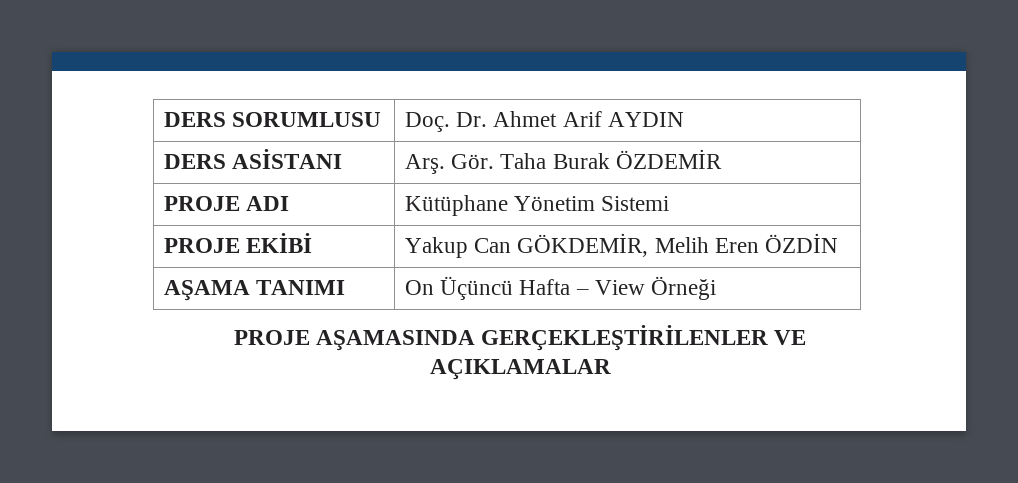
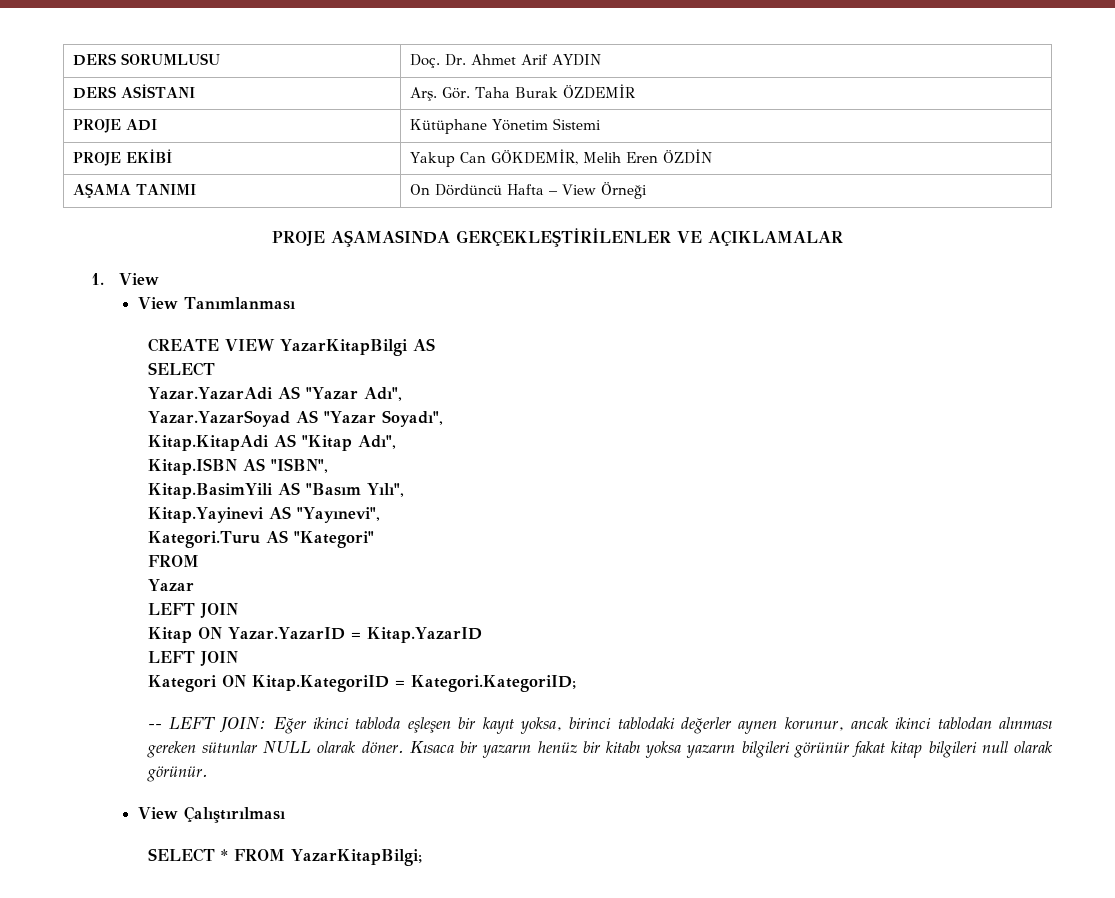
- AŞAMA TANIMI | On Üçüncü Hafta – View Örneği
+ AŞAMA TANIMI | On Dördüncü Hafta – View Örneği
+ 1. View
+ View Tanımlanması
+ CREATE VIEW YazarKitapBilgi AS
+ SELECT
+ Yazar.YazarAdi AS "Yazar Adı",
+ Yazar.YazarSoyad AS "Yazar Soyadı",
+ Kitap.KitapAdi AS "Kitap Adı",
+ Kitap.ISBN AS "ISBN",
+ Kitap.BasimYili AS "Basım Yılı",
+ Kitap.Yayinevi AS "Yayınevi",
+ Kategori.Turu AS "Kategori"
+ FROM
+ Yazar
+ LEFT JOIN
+ Kitap ON Yazar.YazarID = Kitap.YazarID
+ LEFT JOIN
+ Kategori ON Kitap.KategoriID = Kategori.KategoriID;
+ -- LEFT JOIN: Eğer ikinci tabloda eşleşen bir kayıt yoksa, birinci tablodaki değerler aynen korunur, ancak ikinci tablodan alınması gereken sütunlar NULL olarak döner. Kısaca bir yazarın henüz bir kitabı yoksa yazarın bilgileri görünür fakat kitap bilgileri null olarak görünür.
+ View Çalıştırılması
+ SELECT * FROM YazarKitapBilgi;

